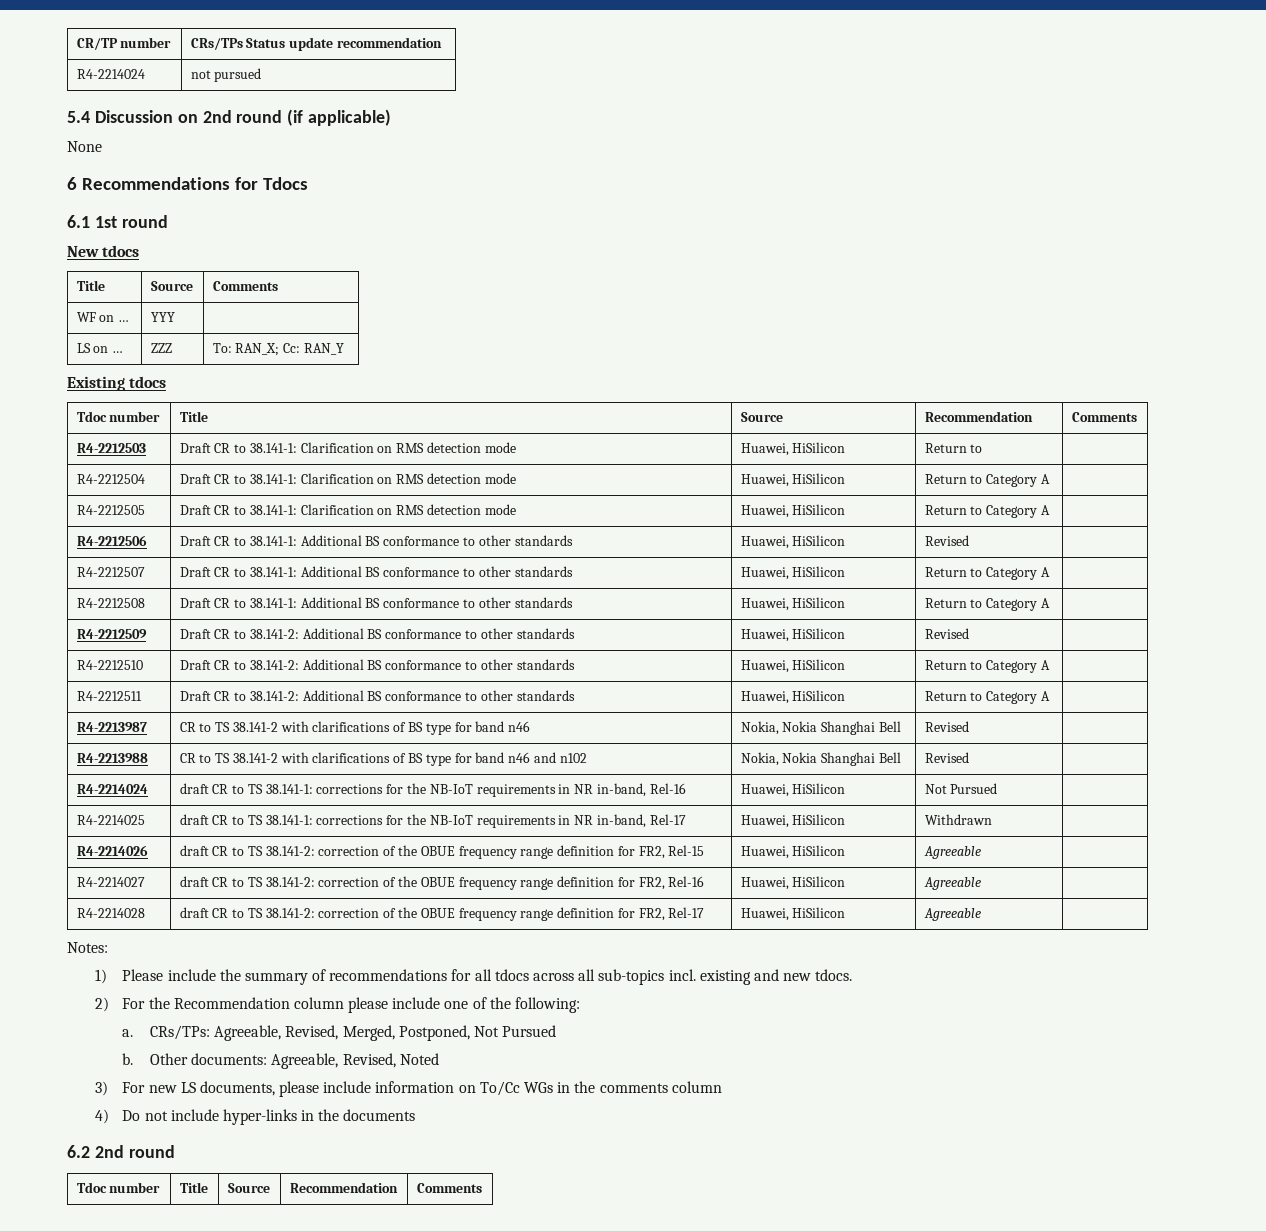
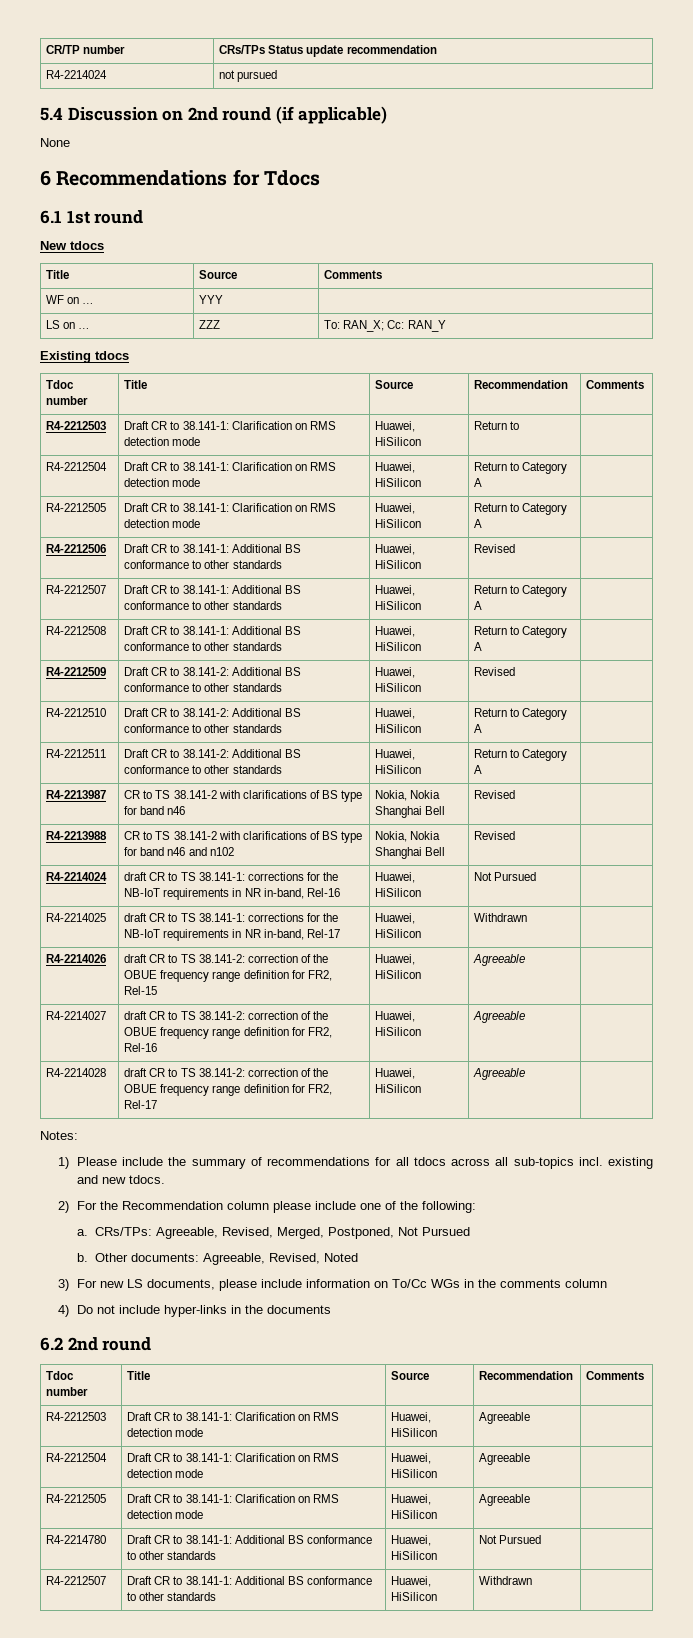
+ R4-2212503 | Draft CR to 38.141-1: Clarification on RMS detection mode | Huawei, HiSilicon | Agreeable |
+ R4-2212504 | Draft CR to 38.141-1: Clarification on RMS detection mode | Huawei, HiSilicon | Agreeable |
+ R4-2212505 | Draft CR to 38.141-1: Clarification on RMS detection mode | Huawei, HiSilicon | Agreeable |
+ R4-2214780 | Draft CR to 38.141-1: Additional BS conformance to other standards | Huawei, HiSilicon | Not Pursued |
+ R4-2212507 | Draft CR to 38.141-1: Additional BS conformance to other standards | Huawei, HiSilicon | Withdrawn |

